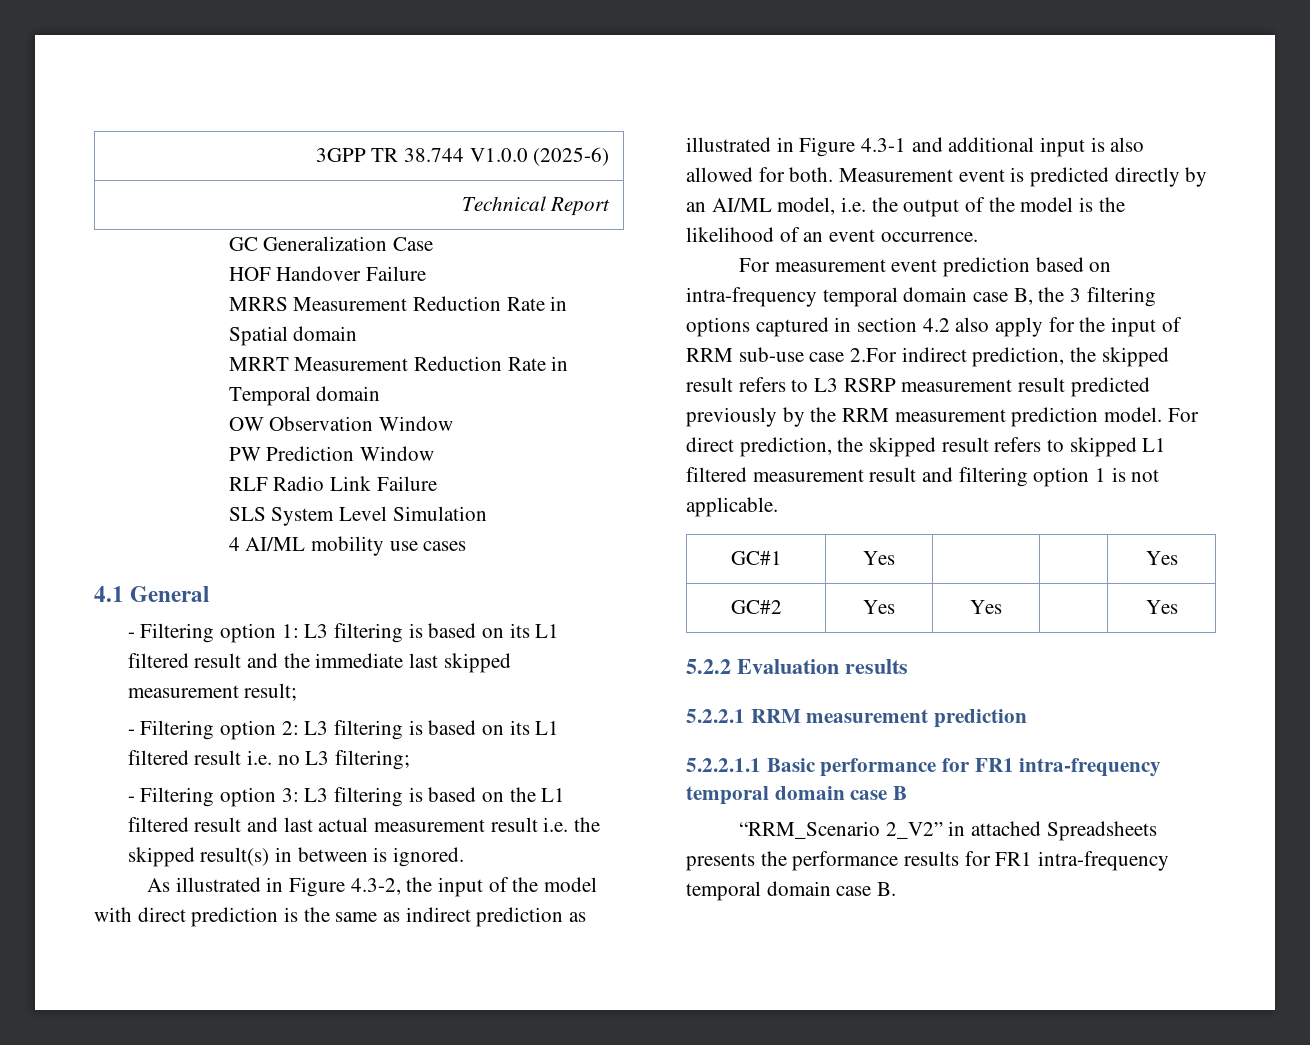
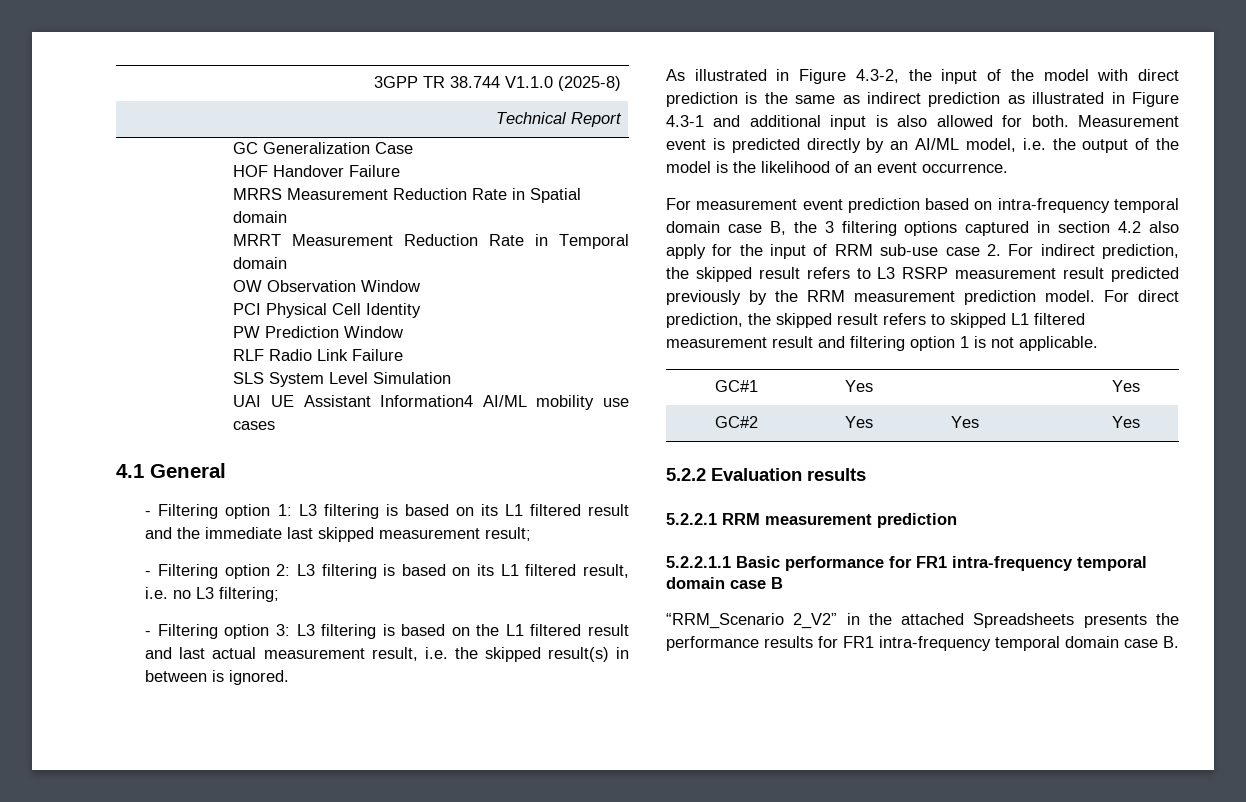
- 3GPP TR 38.744 V1.0.0 (2025-6)
+ 3GPP TR 38.744 V1.1.0 (2025-8)
+ PCI Physical Cell Identity
- 4 AI/ML mobility use cases
+ UAI UE Assistant Information4 AI/ML mobility use cases
- - Filtering option 2: L3 filtering is based on its L1 filtered result i.e. no L3 filtering;
+ - Filtering option 2: L3 filtering is based on its L1 filtered result, i.e. no L3 filtering;
- - Filtering option 3: L3 filtering is based on the L1 filtered result and last actual measurement result i.e. the skipped result(s) in between is ignored.
+ - Filtering option 3: L3 filtering is based on the L1 filtered result and last actual measurement result, i.e. the skipped result(s) in between is ignored.
- For measurement event prediction based on intra-frequency temporal domain case B, the 3 filtering options captured in section 4.2 also apply for the input of RRM sub-use case 2.For indirect prediction, the skipped result refers to L3 RSRP measurement result predicted previously by the RRM measurement prediction model.
+ For measurement event prediction based on intra-frequency temporal domain case B, the 3 filtering options captured in section 4.2 also apply for the input of RRM sub-use case 2. For indirect prediction, the skipped result refers to L3 RSRP measurement result predicted previously by the RRM measurement prediction model.
- “RRM_Scenario 2_V2” in attached Spreadsheets presents the performance results for FR1 intra-frequency temporal domain case B.
+ “RRM_Scenario 2_V2” in the attached Spreadsheets presents the performance results for FR1 intra-frequency temporal domain case B.

